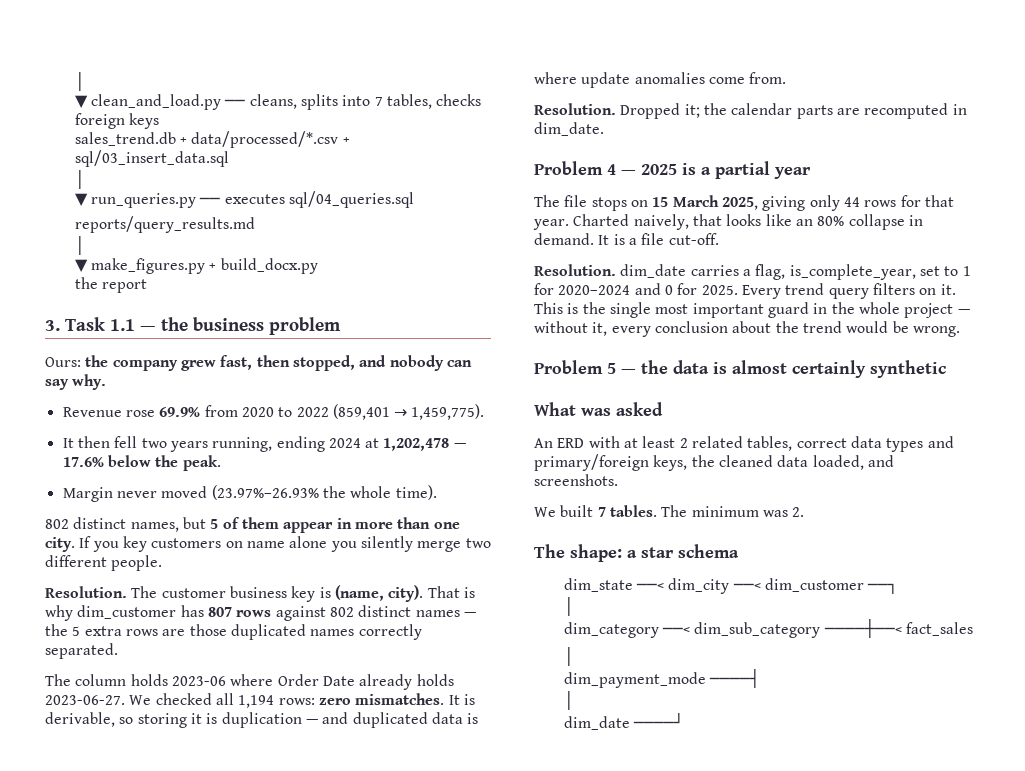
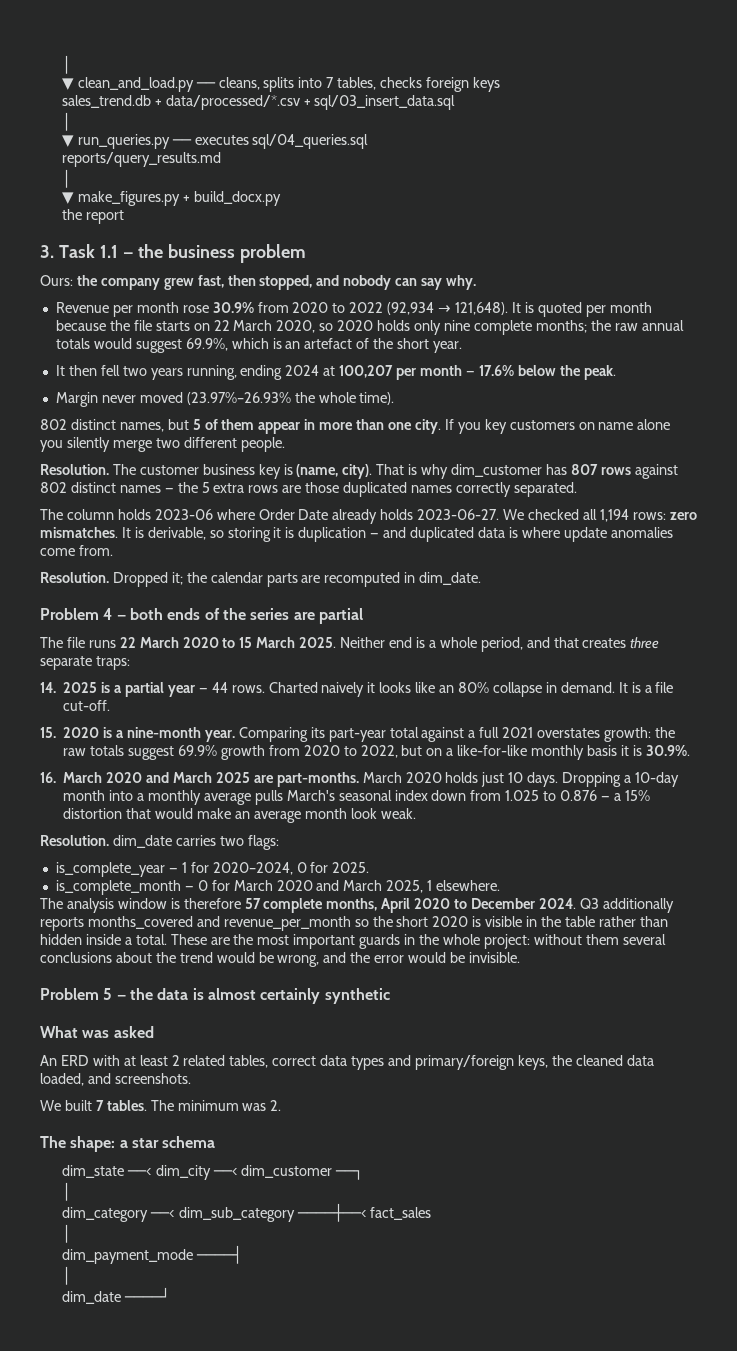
- Revenue rose 69.9% from 2020 to 2022 (859,401 → 1,459,775).
+ Revenue per month rose 30.9% from 2020 to 2022 (92,934 → 121,648). It is quoted per month because the file starts on 22 March 2020, so 2020 holds only nine complete months; the raw annual totals would suggest 69.9%, which is an artefact of the short year.
- It then fell two years running, ending 2024 at 1,202,478 — 17.6% below the peak.
+ It then fell two years running, ending 2024 at 100,207 per month — 17.6% below the peak.
- Problem 4 — 2025 is a partial year
- The file stops on 15 March 2025, giving only 44 rows for that year. Charted naively, that looks like an 80% collapse in demand.
+ Problem 4 — both ends of the series are partial
+ The file runs 22 March 2020 to 15 March 2025. Neither end is a whole period, and that creates three separate traps:
+ 14. 2025 is a partial year — 44 rows. Charted naively it looks like an 80% collapse in demand.
- Resolution. dim_date carries a flag, is_complete_year, set to 1 for 2020–2024 and 0 for 2025. Every trend query filters on it. This is the single most important guard in the whole project — without it, every conclusion about the trend would be wrong.
+ 15. 2020 is a nine-month year. Comparing its part-year total against a full 2021 overstates growth: the raw totals suggest 69.9% growth from 2020 to 2022, but on a like-for-like monthly basis it is 30.9%.
+ 16. March 2020 and March 2025 are part-months. March 2020 holds just 10 days. Dropping a 10-day month into a monthly average pulls March's seasonal index down from 1.025 to 0.876 — a 15% distortion that would make an average month look weak.
+ Resolution. dim_date carries two flags:
+ is_complete_year — 1 for 2020–2024, 0 for 2025.
+ is_complete_month — 0 for March 2020 and March 2025, 1 elsewhere.
+ The analysis window is therefore 57 complete months, April 2020 to December 2024. Q3 additionally reports months_covered and revenue_per_month so the short 2020 is visible in the table rather than hidden inside a total. These are the most important guards in the whole project: without them several conclusions about the trend would be wrong, and the error would be invisible.

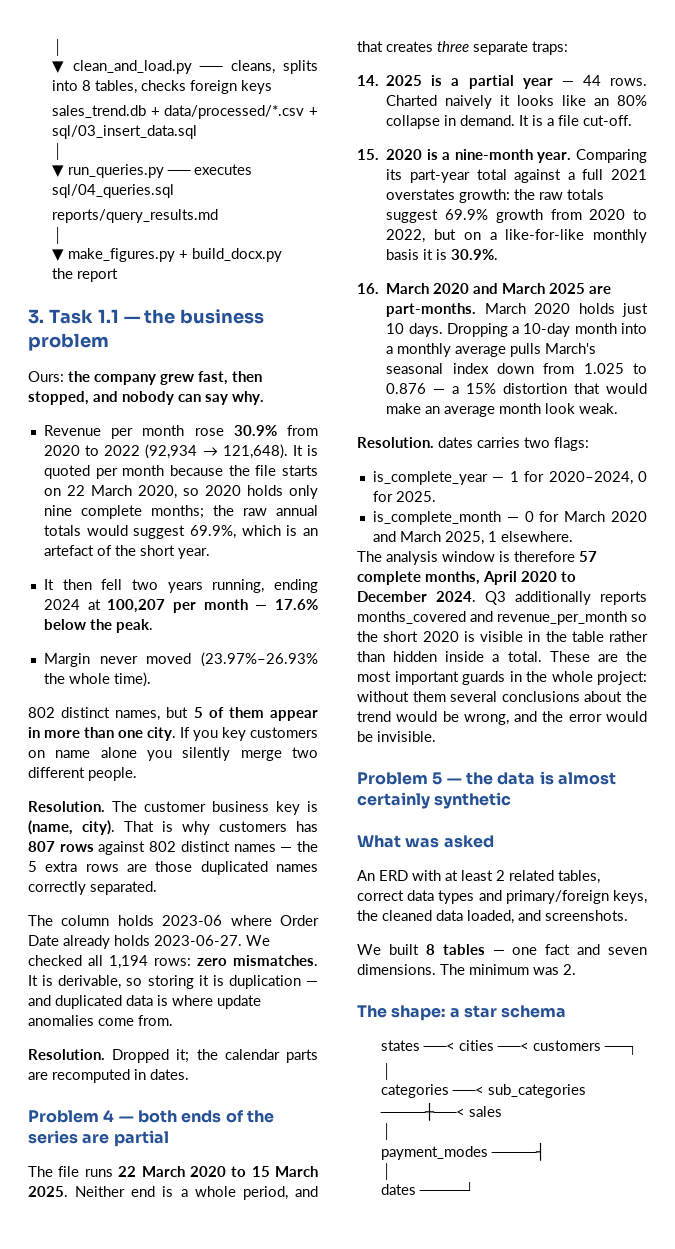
- ▼ clean_and_load.py ── cleans, splits into 7 tables, checks foreign keys
+ ▼ clean_and_load.py ── cleans, splits into 8 tables, checks foreign keys
- That is why dim_customer has 807 rows against 802 distinct names — the 5 extra rows are those duplicated names correctly separated.
+ That is why customers has 807 rows against 802 distinct names — the 5 extra rows are those duplicated names correctly separated.
- Dropped it; the calendar parts are recomputed in dim_date.
+ Dropped it; the calendar parts are recomputed in dates.
- Resolution. dim_date carries two flags:
+ Resolution. dates carries two flags:
- We built 7 tables.
+ We built 8 tables — one fact and seven dimensions.
- dim_state ──< dim_city ──< dim_customer ──┐
+ states ──< cities ──< customers ──┐
  │
- dim_category ──< dim_sub_category ────┼──< fact_sales
+ categories ──< sub_categories ────┼──< sales
  │
- dim_payment_mode ────┤
+ payment_modes ────┤
- dim_date ────┘
+ dates ────┘

